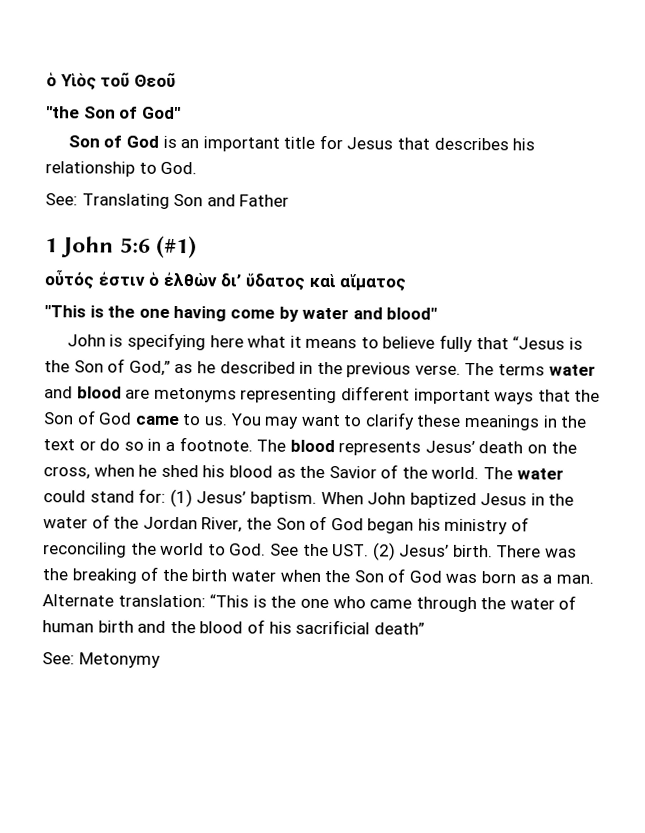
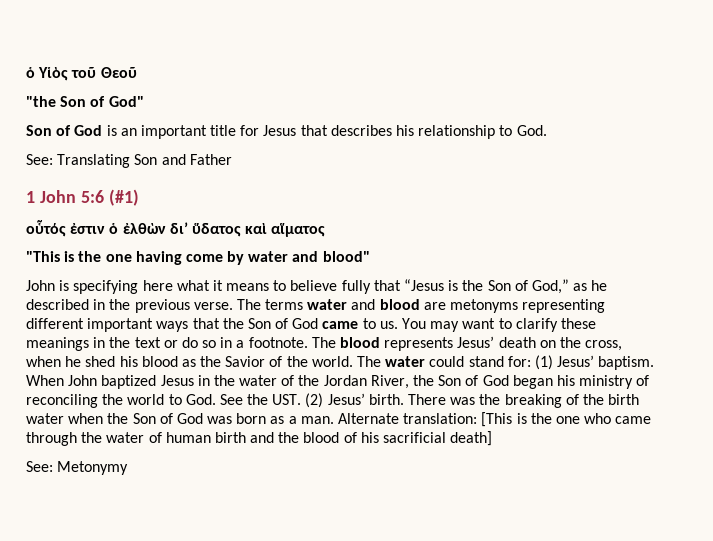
- Alternate translation: “This is the one who came through the water of human birth and the blood of his sacrificial death”
+ Alternate translation: [This is the one who came through the water of human birth and the blood of his sacrificial death]

